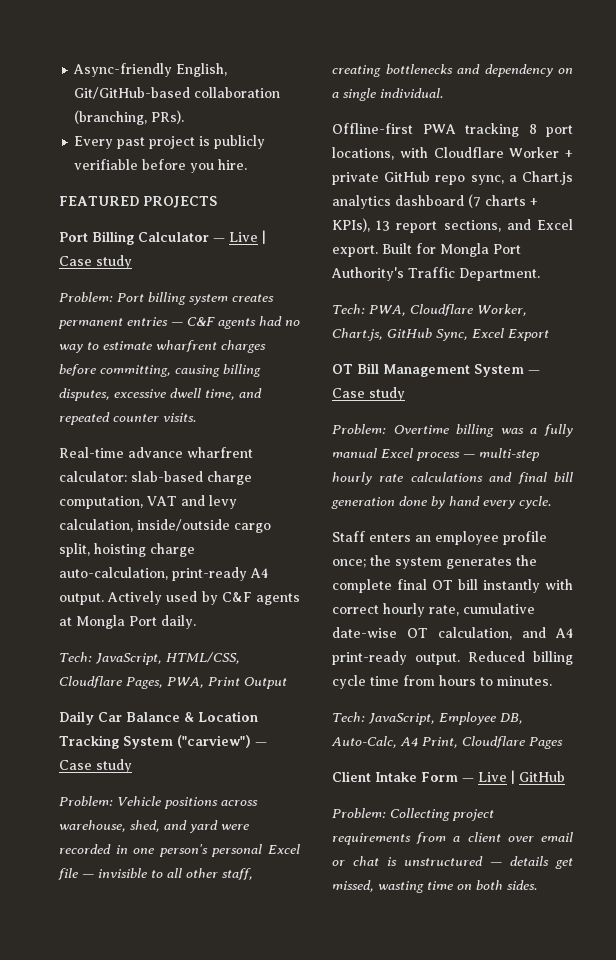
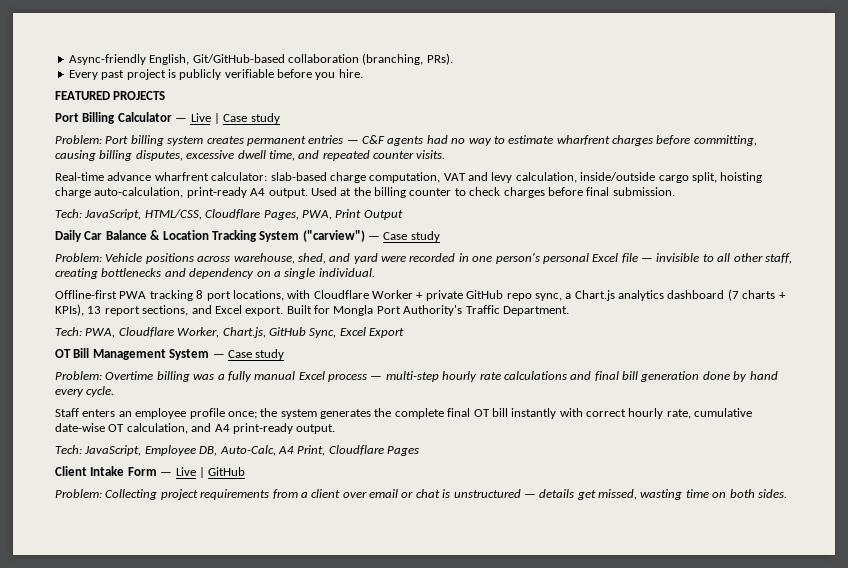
- Actively used by C&F agents at Mongla Port daily.
+ Used at the billing counter to check charges before final submission.
- Reduced billing cycle time from hours to minutes.

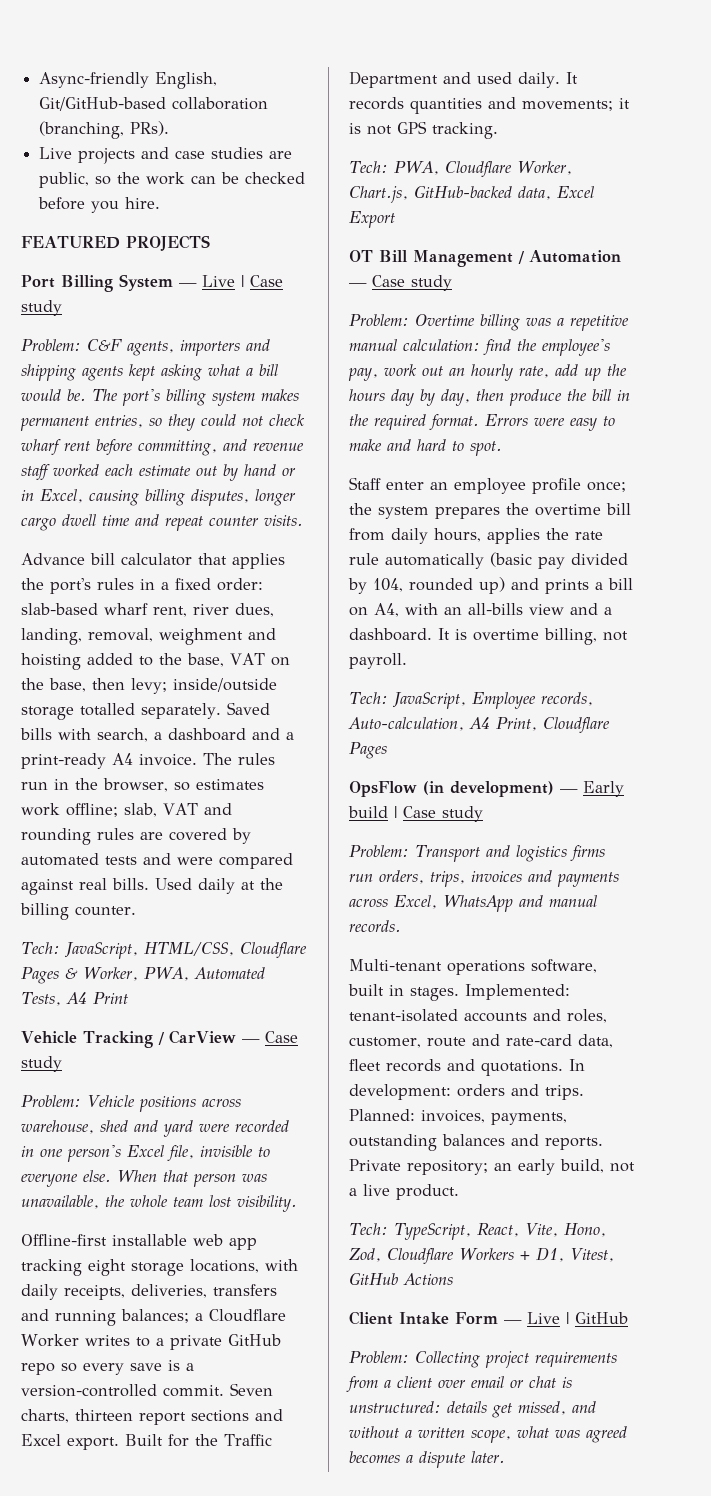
- Every past project is publicly verifiable before you hire.
+ Live projects and case studies are public, so the work can be checked before you hire.
- Port Billing Calculator — Live | Case study
+ Port Billing System — Live | Case study
- Problem: Port billing system creates permanent entries — C&F agents had no way to estimate wharfrent charges before committing, causing billing disputes, excessive dwell time, and repeated counter visits.
- Real-time advance wharfrent calculator: slab-based charge computation, VAT and levy calculation, inside/outside cargo split, hoisting charge auto-calculation, print-ready A4 output. Used at the billing counter to check charges before final submission.
- Tech: JavaScript, HTML/CSS, Cloudflare Pages, PWA, Print Output
- Daily Car Balance & Location Tracking System ("carview") — Case study
+ Problem: C&F agents, importers and shipping agents kept asking what a bill would be. The port's billing system makes permanent entries, so they could not check wharf rent before committing, and revenue staff worked each estimate out by hand or in Excel, causing billing disputes, longer cargo dwell time and repeat counter visits.
+ Advance bill calculator that applies the port's rules in a fixed order: slab-based wharf rent, river dues, landing, removal, weighment and hoisting added to the base, VAT on the base, then levy; inside/outside storage totalled separately. Saved bills with search, a dashboard and a print-ready A4 invoice. The rules run in the browser, so estimates work offline; slab, VAT and rounding rules are covered by automated tests and were compared against real bills. Used daily at the billing counter.
+ Tech: JavaScript, HTML/CSS, Cloudflare Pages & Worker, PWA, Automated Tests, A4 Print
+ Vehicle Tracking / CarView — Case study
- Problem: Vehicle positions across warehouse, shed, and yard were recorded in one person's personal Excel file — invisible to all other staff, creating bottlenecks and dependency on a single individual.
- Offline-first PWA tracking 8 port locations, with Cloudflare Worker + private GitHub repo sync, a Chart.js analytics dashboard (7 charts + KPIs), 13 report sections, and Excel export.
+ Problem: Vehicle positions across warehouse, shed and yard were recorded in one person's Excel file, invisible to everyone else. When that person was unavailable, the whole team lost visibility.
+ Offline-first installable web app tracking eight storage locations, with daily receipts, deliveries, transfers and running balances; a Cloudflare Worker writes to a private GitHub repo so every save is a version-controlled commit. Seven charts, thirteen report sections and Excel export.
- Built for Mongla Port Authority's Traffic Department.
+ Built for the Traffic Department and used daily. It records quantities and movements; it is not GPS tracking.
- Tech: PWA, Cloudflare Worker, Chart.js, GitHub Sync, Excel Export
+ Tech: PWA, Cloudflare Worker, Chart.js, GitHub-backed data, Excel Export
- OT Bill Management System — Case study
+ OT Bill Management / Automation — Case study
- Problem: Overtime billing was a fully manual Excel process — multi-step hourly rate calculations and final bill generation done by hand every cycle.
+ Problem: Overtime billing was a repetitive manual calculation: find the employee's pay, work out an hourly rate, add up the hours day by day, then produce the bill in the required format. Errors were easy to make and hard to spot.
- Staff enters an employee profile once; the system generates the complete final OT bill instantly with correct hourly rate, cumulative date-wise OT calculation, and A4 print-ready output.
+ Staff enter an employee profile once; the system prepares the overtime bill from daily hours, applies the rate rule automatically (basic pay divided by 104, rounded up) and prints a bill on A4, with an all-bills view and a dashboard. It is overtime billing, not payroll.
- Tech: JavaScript, Employee DB, Auto-Calc, A4 Print, Cloudflare Pages
+ Tech: JavaScript, Employee records, Auto-calculation, A4 Print, Cloudflare Pages
+ OpsFlow (in development) — Early build | Case study
+ Problem: Transport and logistics firms run orders, trips, invoices and payments across Excel, WhatsApp and manual records.
+ Multi-tenant operations software, built in stages. Implemented: tenant-isolated accounts and roles, customer, route and rate-card data, fleet records and quotations. In development: orders and trips. Planned: invoices, payments, outstanding balances and reports. Private repository; an early build, not a live product.
+ Tech: TypeScript, React, Vite, Hono, Zod, Cloudflare Workers + D1, Vitest, GitHub Actions
- Problem: Collecting project requirements from a client over email or chat is unstructured — details get missed, wasting time on both sides.
+ Problem: Collecting project requirements from a client over email or chat is unstructured: details get missed, and without a written scope, what was agreed becomes a dispute later.

